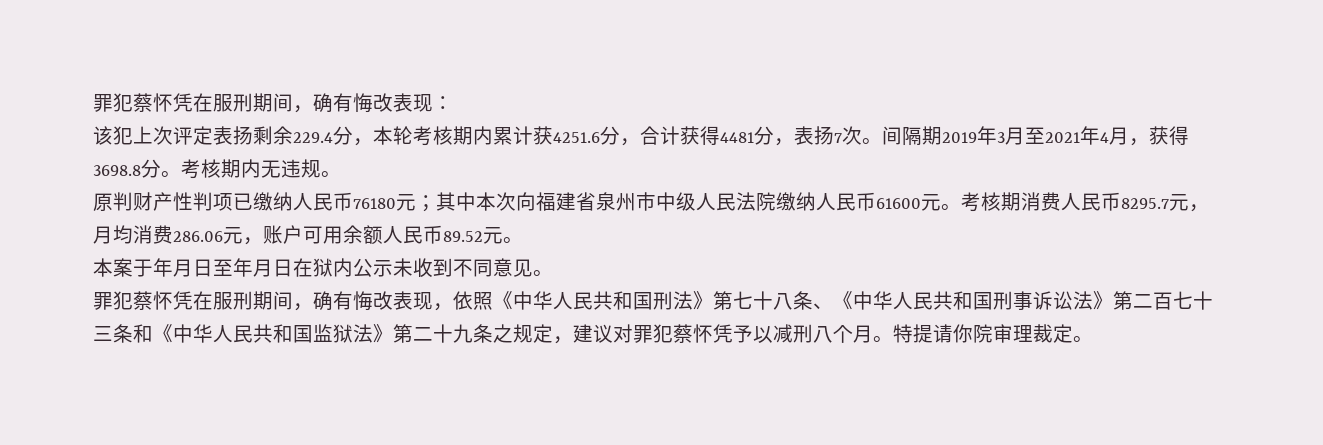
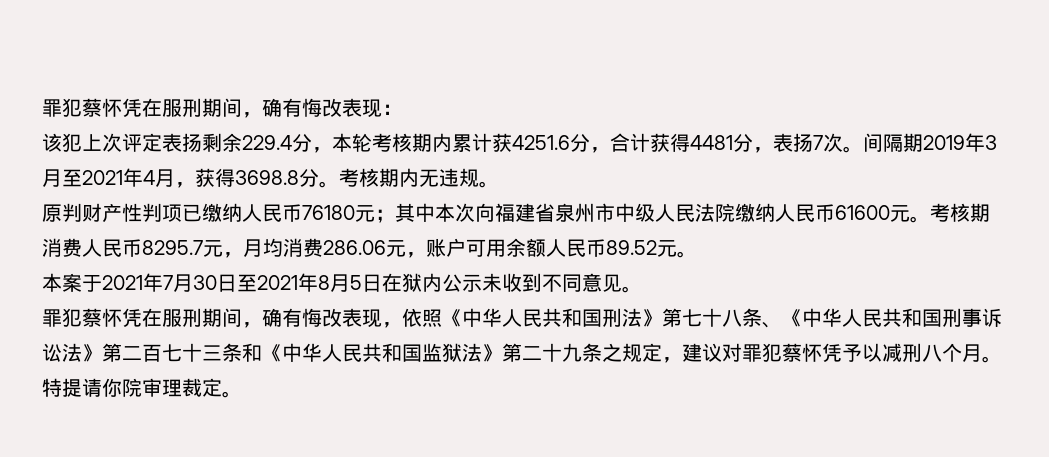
- 本案于年月日至年月日在狱内公示未收到不同意见。
+ 本案于2021年7月30日至2021年8月5日在狱内公示未收到不同意见。

